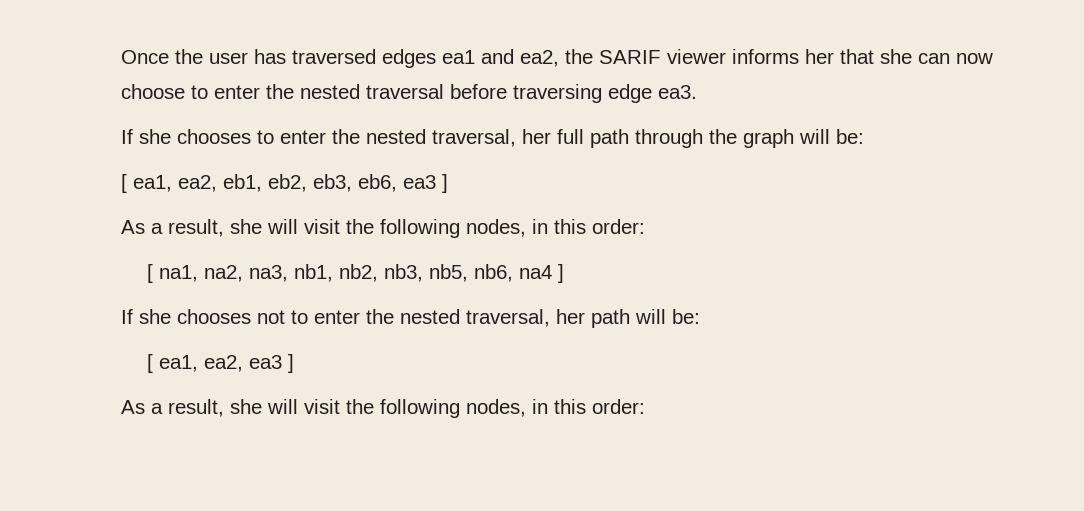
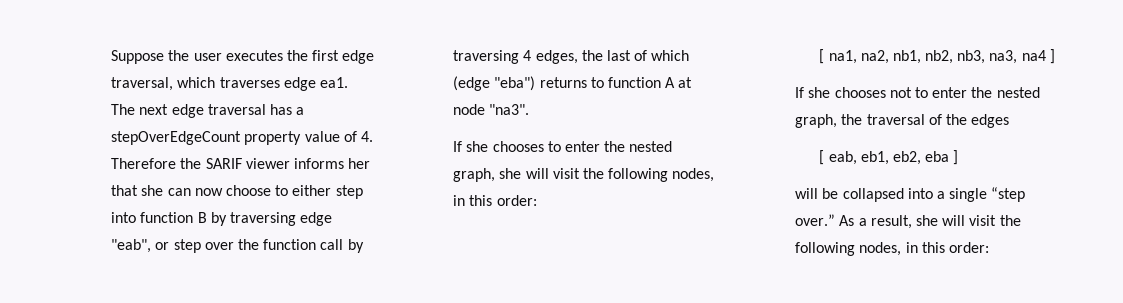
- Once the user has traversed edges ea1 and ea2, the SARIF viewer informs her that she can now choose to enter the nested traversal before traversing edge ea3.
+ Suppose the user executes the first edge traversal, which traverses edge ea1. The next edge traversal has a stepOverEdgeCount property value of 4. Therefore the SARIF viewer informs her that she can now choose to either step into function B by traversing edge "eab", or step over the function call by traversing 4 edges, the last of which (edge "eba") returns to function A at node "na3".
- If she chooses to enter the nested traversal, her full path through the graph will be:
- [ ea1, ea2, eb1, eb2, eb3, eb6, ea3 ]
- As a result, she will visit the following nodes, in this order:
+ If she chooses to enter the nested graph, she will visit the following nodes, in this order:
- [ na1, na2, na3, nb1, nb2, nb3, nb5, nb6, na4 ]
+ [ na1, na2, nb1, nb2, nb3, na3, na4 ]
- If she chooses not to enter the nested traversal, her path will be:
- [ ea1, ea2, ea3 ]
- As a result, she will visit the following nodes, in this order:
+ If she chooses not to enter the nested graph, the traversal of the edges
+ [ eab, eb1, eb2, eba ]
+ will be collapsed into a single “step over.” As a result, she will visit the following nodes, in this order:

